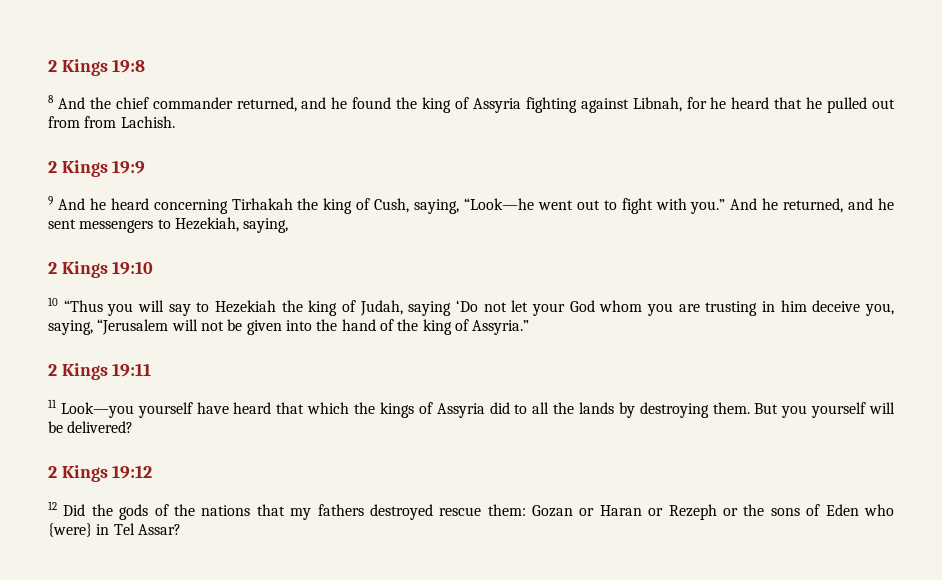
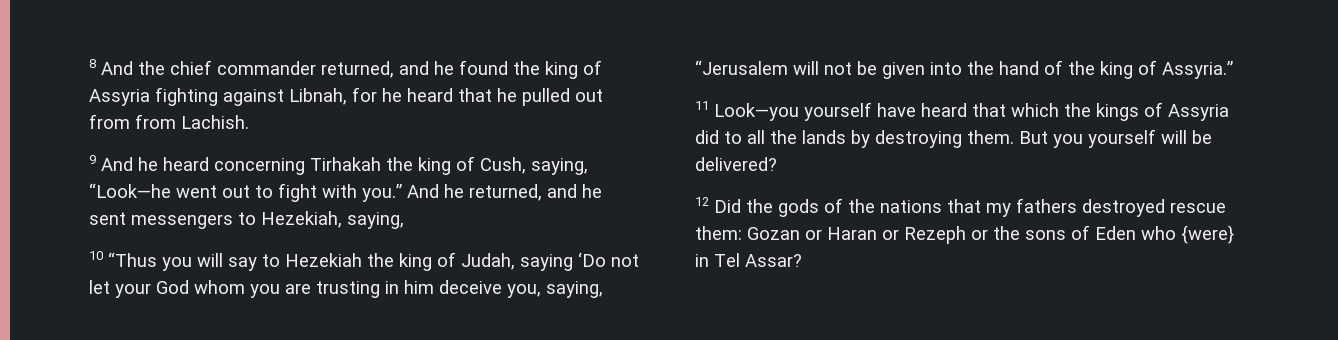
- 2 Kings 19:8
- 2 Kings 19:9
- 2 Kings 19:10
- 2 Kings 19:11
- 2 Kings 19:12

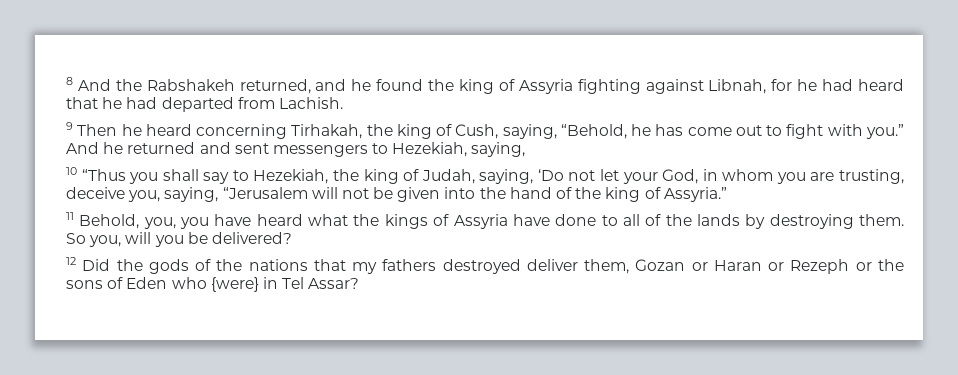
- 8 And the chief commander returned, and he found the king of Assyria fighting against Libnah, for he heard that he pulled out from from Lachish.
+ 8 And the Rabshakeh returned, and he found the king of Assyria fighting against Libnah, for he had heard that he had departed from Lachish.
- 9 And he heard concerning Tirhakah the king of Cush, saying, “Look—he went out to fight with you.”
+ 9 Then he heard concerning Tirhakah, the king of Cush, saying, “Behold, he has come out to fight with you.”
- And he returned, and he sent messengers to Hezekiah, saying,
+ And he returned and sent messengers to Hezekiah, saying,
- 10 “Thus you will say to Hezekiah the king of Judah, saying ‘Do not let your God whom you are trusting in him deceive you, saying, “Jerusalem will not be given into the hand of the king of Assyria.”
+ 10 “Thus you shall say to Hezekiah, the king of Judah, saying, ‘Do not let your God, in whom you are trusting, deceive you, saying, “Jerusalem will not be given into the hand of the king of Assyria.”
- 11 Look—you yourself have heard that which the kings of Assyria did to all the lands by destroying them.
+ 11 Behold, you, you have heard what the kings of Assyria have done to all of the lands by destroying them.
- But you yourself will be delivered?
+ So you, will you be delivered?
- 12 Did the gods of the nations that my fathers destroyed rescue them: Gozan or Haran or Rezeph or the sons of Eden who {were} in Tel Assar?
+ 12 Did the gods of the nations that my fathers destroyed deliver them, Gozan or Haran or Rezeph or the sons of Eden who {were} in Tel Assar?

